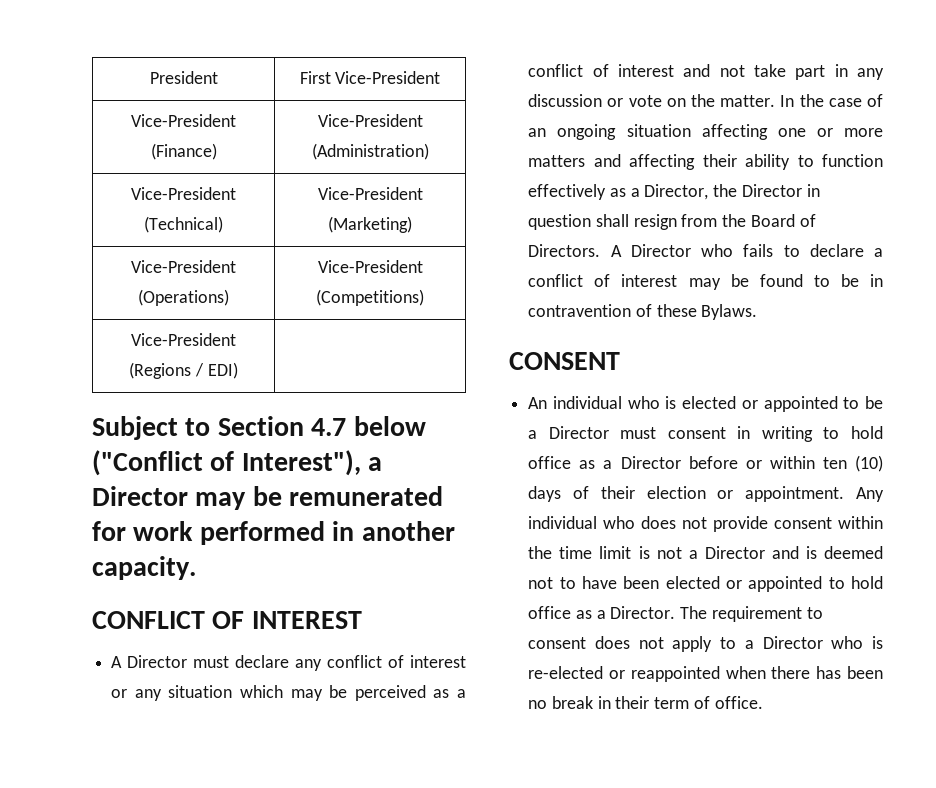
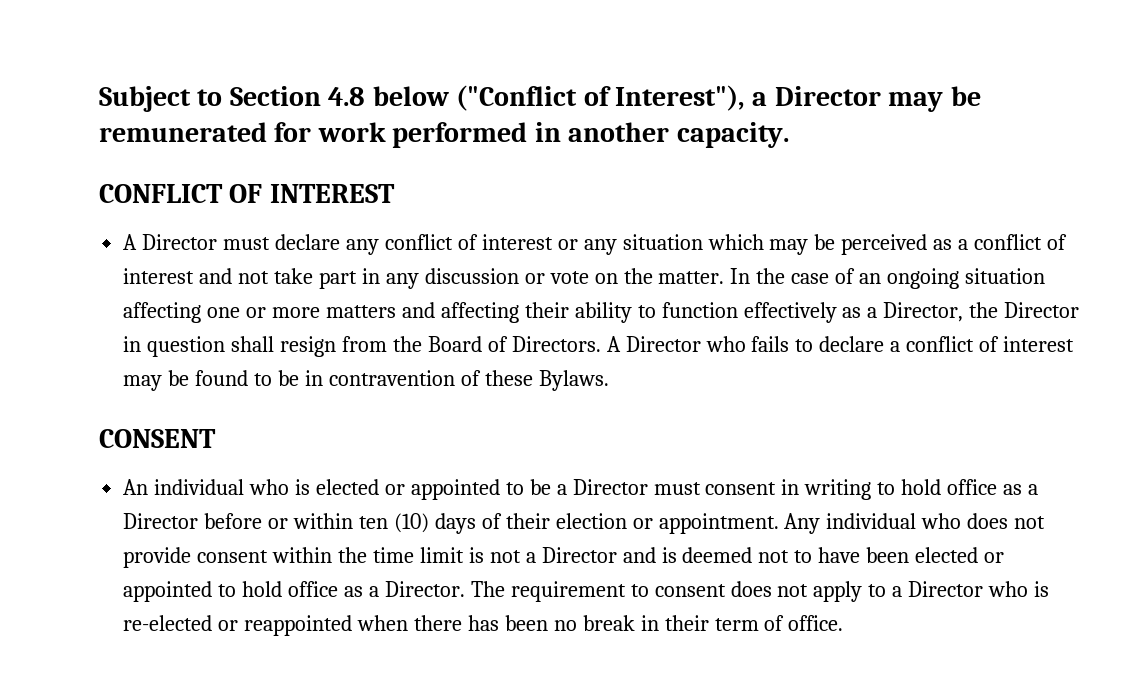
- President | First Vice-President
- Vice-President (Finance) | Vice-President (Administration)
- Vice-President (Technical) | Vice-President (Marketing)
- Vice-President (Operations) | Vice-President (Competitions)
- Vice-President (Regions / EDI) |
- Subject to Section 4.7 below ("Conflict of Interest"), a Director may be remunerated for work performed in another capacity.
+ Subject to Section 4.8 below ("Conflict of Interest"), a Director may be remunerated for work performed in another capacity.

